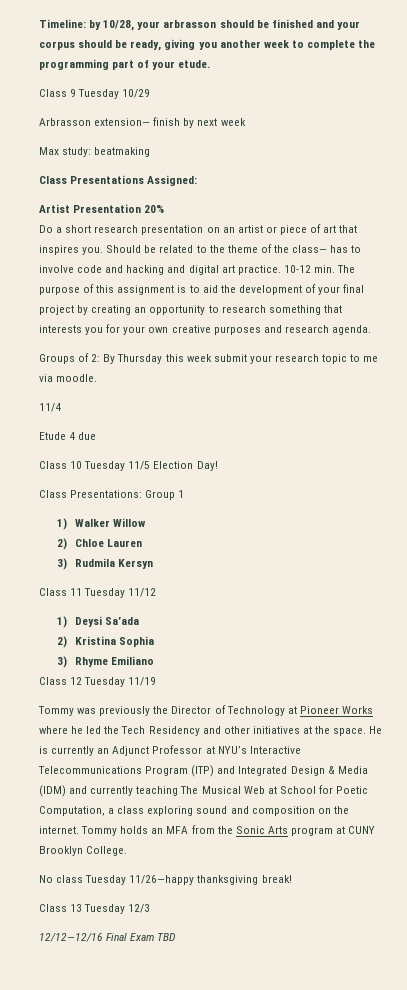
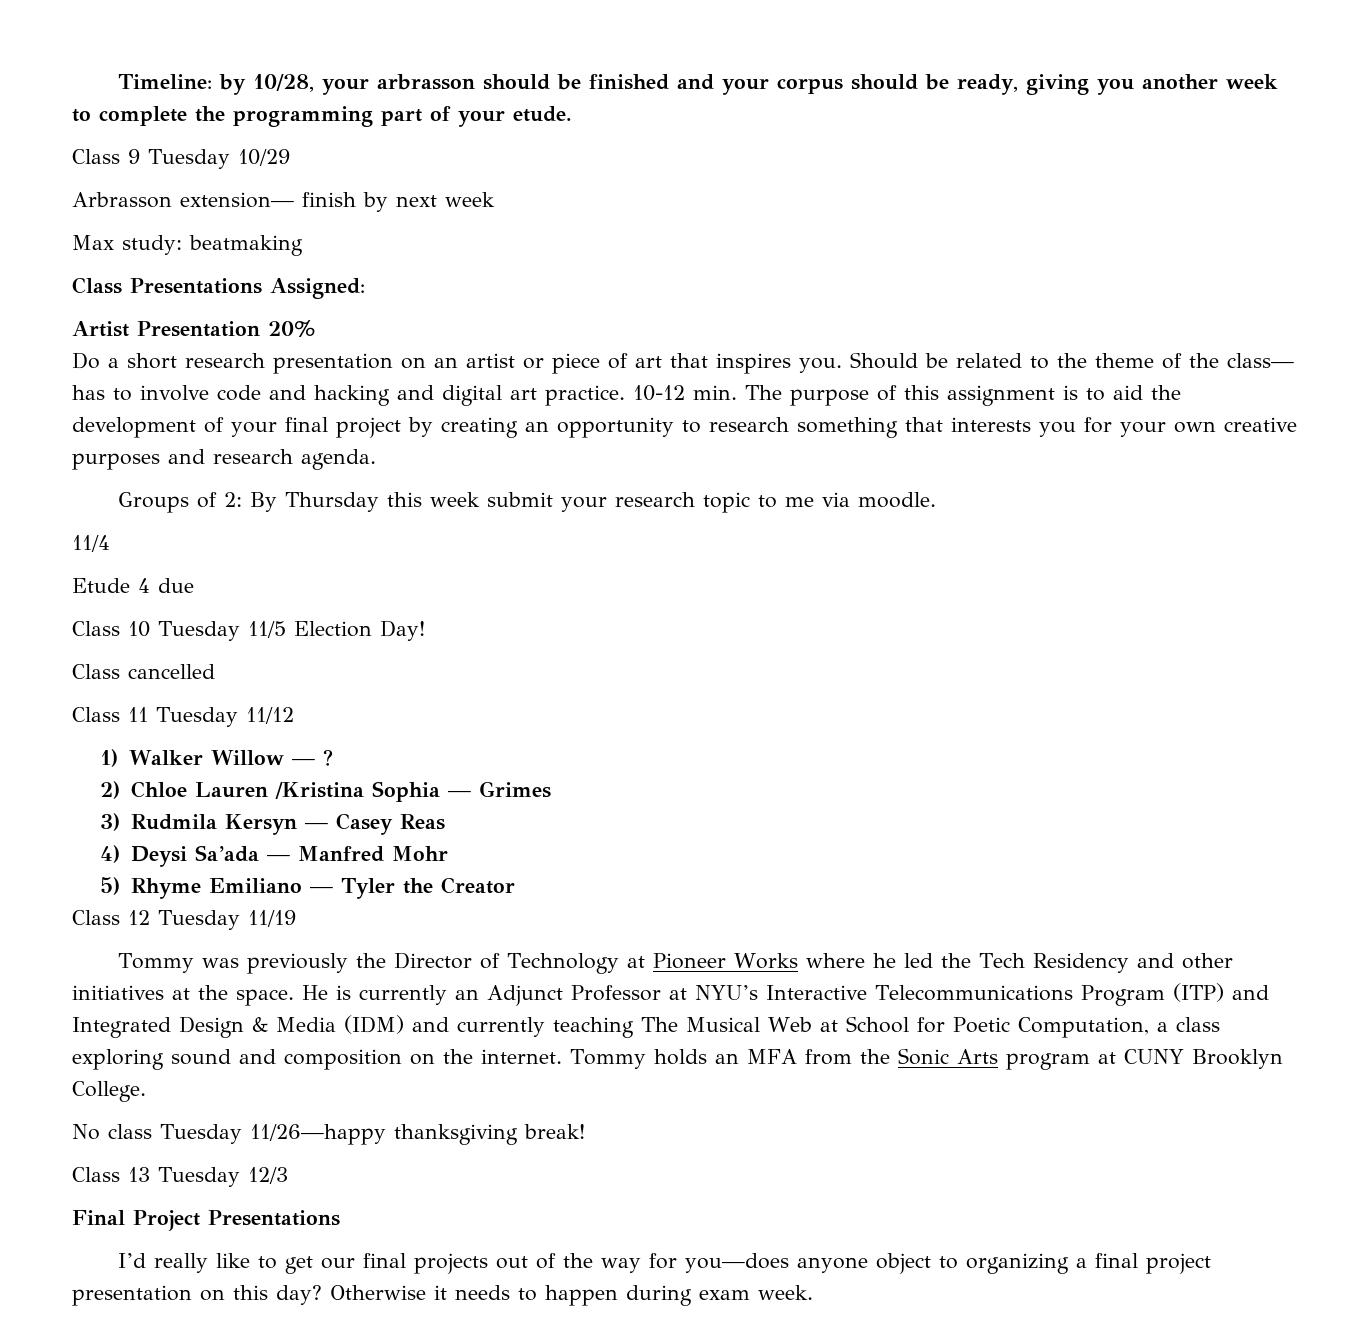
- Class Presentations: Group 1
- 1) Walker Willow
- 2) Chloe Lauren
- 3) Rudmila Kersyn
+ Class cancelled
- 1) Deysi Sa’ada
- 2) Kristina Sophia
- 3) Rhyme Emiliano
+ 1) Walker Willow — ?
+ 2) Chloe Lauren /Kristina Sophia — Grimes
+ 3) Rudmila Kersyn — Casey Reas
+ 4) Deysi Sa’ada — Manfred Mohr
+ 5) Rhyme Emiliano — Tyler the Creator
- 12/12—12/16 Final Exam TBD
+ Final Project Presentations
+ I’d really like to get our final projects out of the way for you—does anyone object to organizing a final project presentation on this day? Otherwise it needs to happen during exam week.

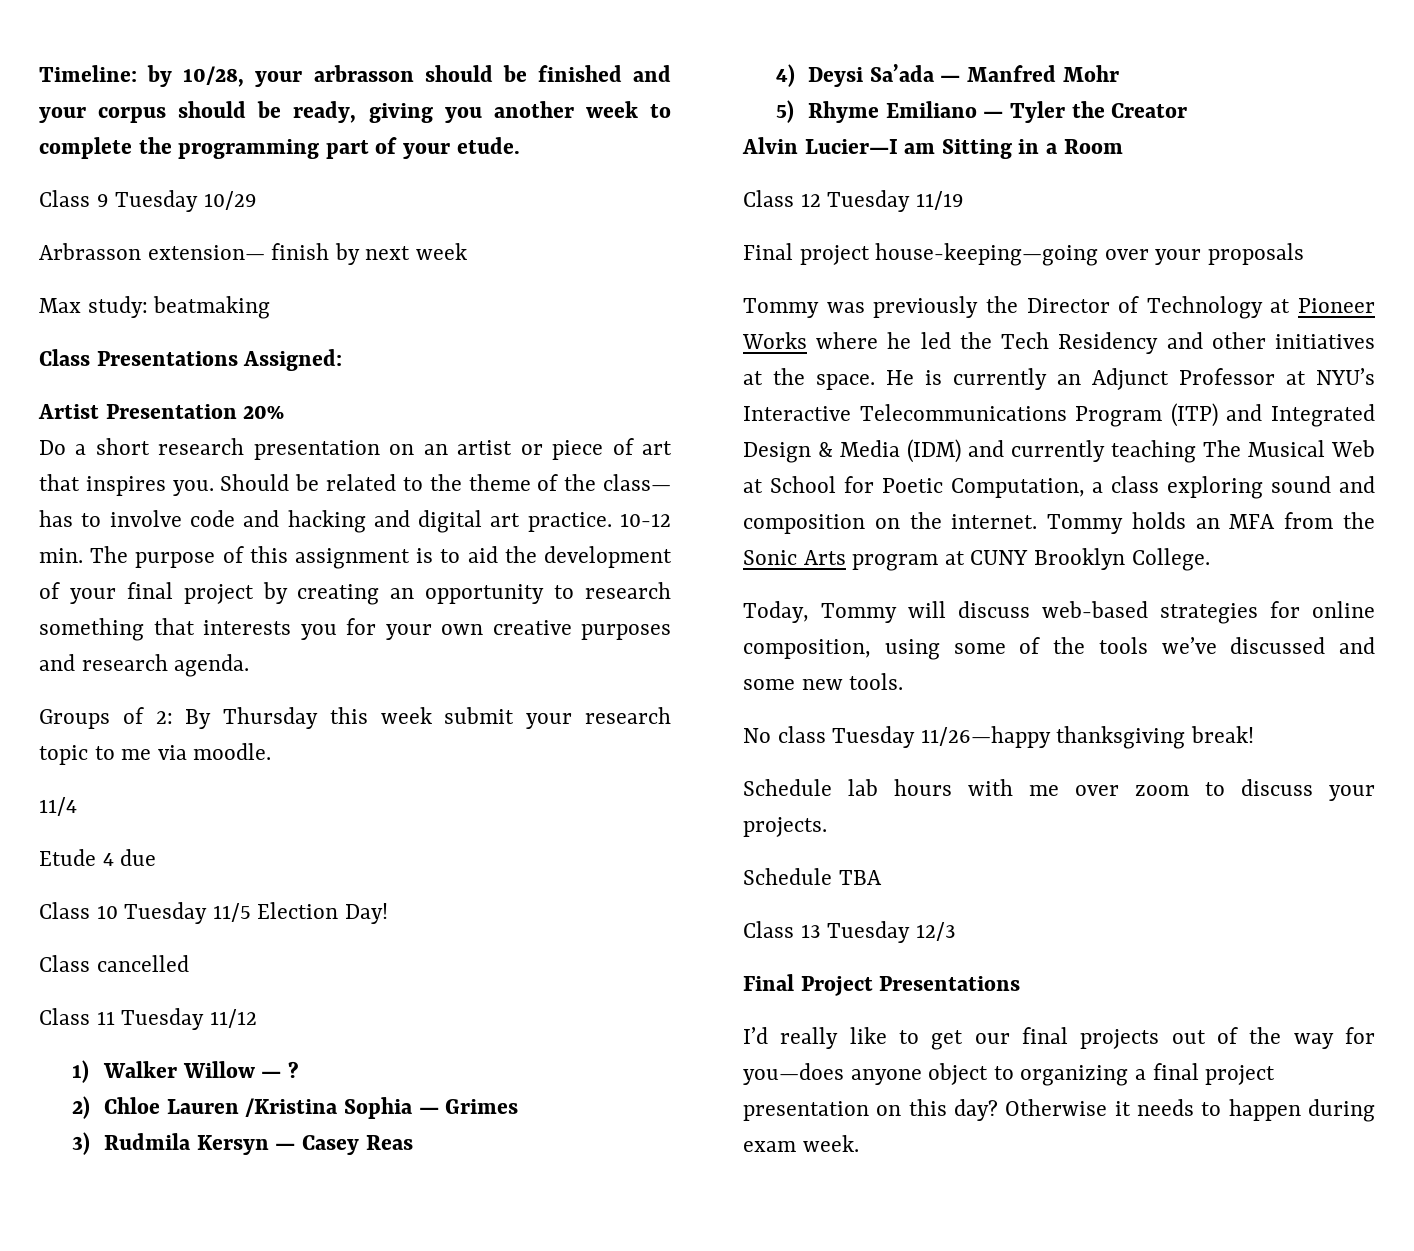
+ Alvin Lucier—I am Sitting in a Room
  Class 12 Tuesday 11/19
+ Final project house-keeping—going over your proposals
+ Today, Tommy will discuss web-based strategies for online composition, using some of the tools we’ve discussed and some new tools.
+ Schedule lab hours with me over zoom to discuss your projects.
+ Schedule TBA

